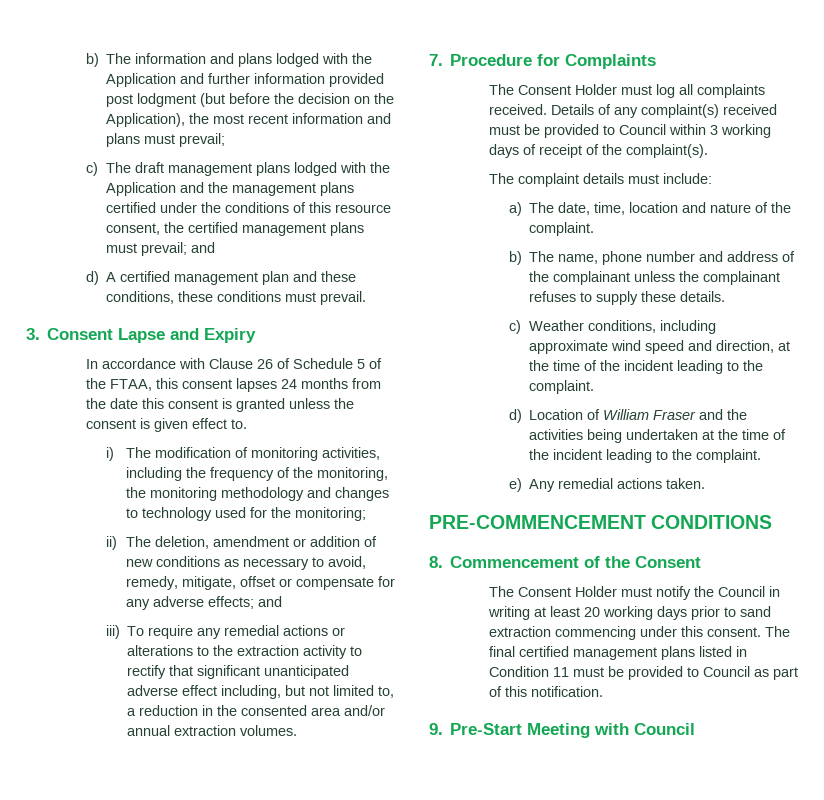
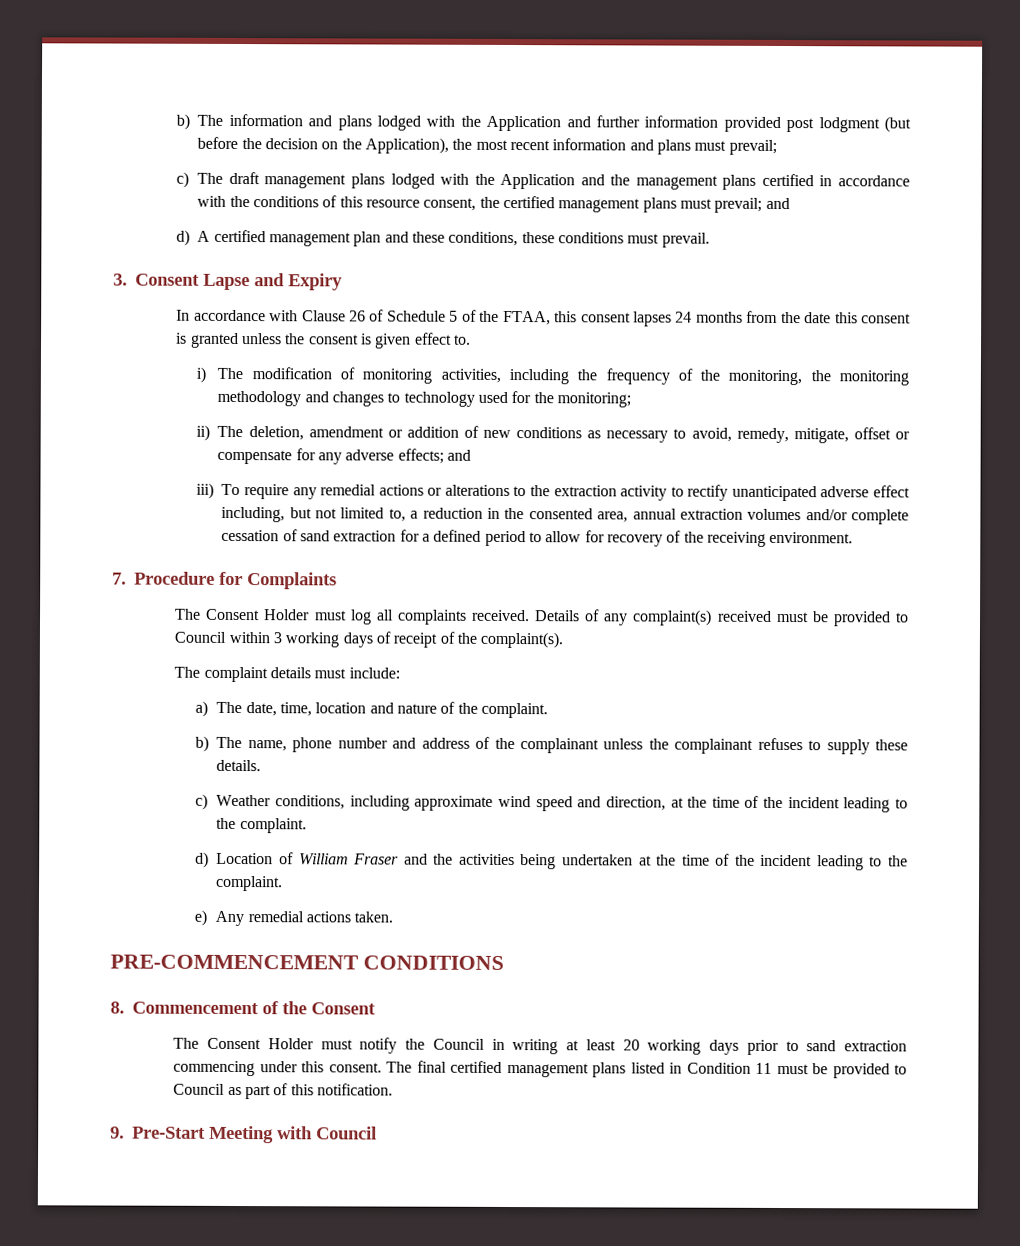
- c) The draft management plans lodged with the Application and the management plans certified under the conditions of this resource consent, the certified management plans must prevail; and
+ c) The draft management plans lodged with the Application and the management plans certified in accordance with the conditions of this resource consent, the certified management plans must prevail; and
- iii) To require any remedial actions or alterations to the extraction activity to rectify that significant unanticipated adverse effect including, but not limited to, a reduction in the consented area and/or annual extraction volumes.
+ iii) To require any remedial actions or alterations to the extraction activity to rectify unanticipated adverse effect including, but not limited to, a reduction in the consented area, annual extraction volumes and/or complete cessation of sand extraction for a defined period to allow for recovery of the receiving environment.

